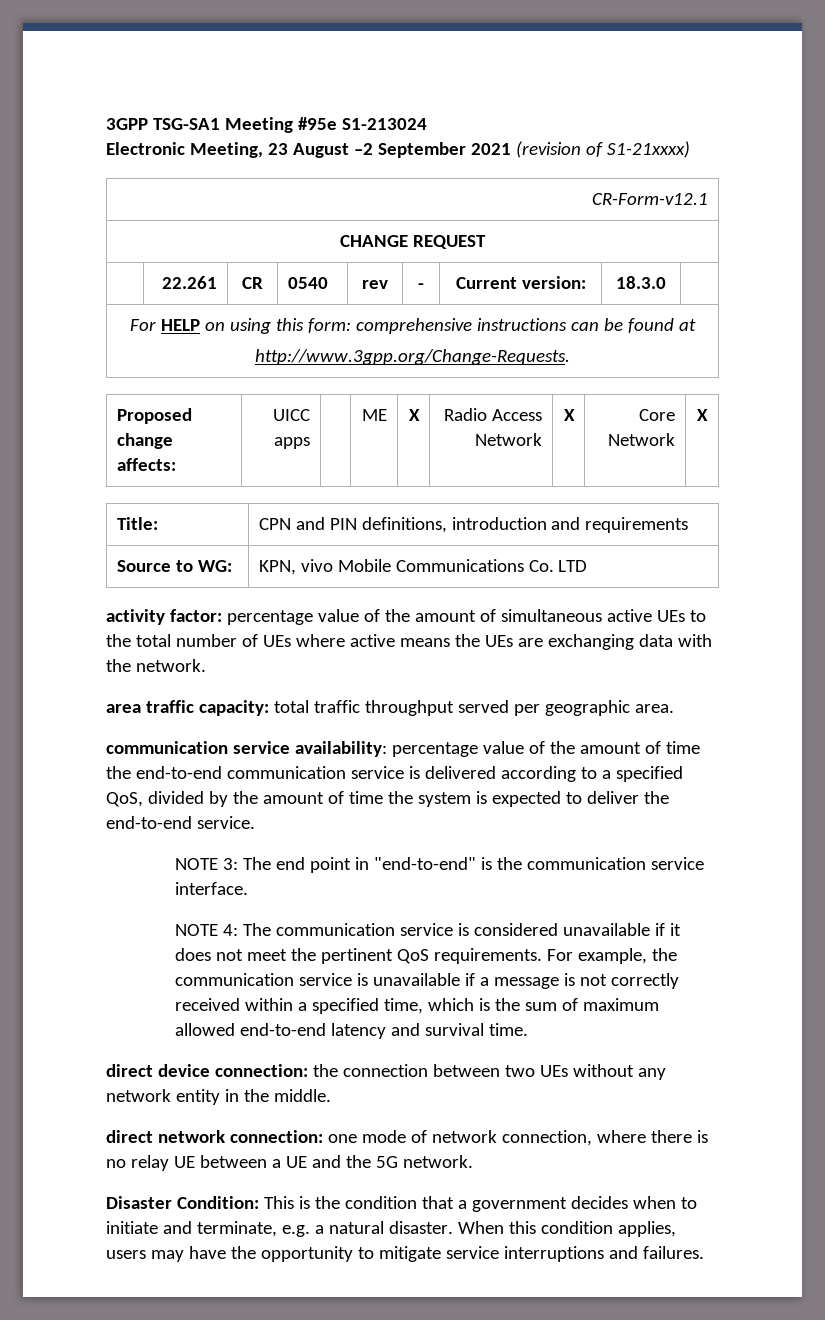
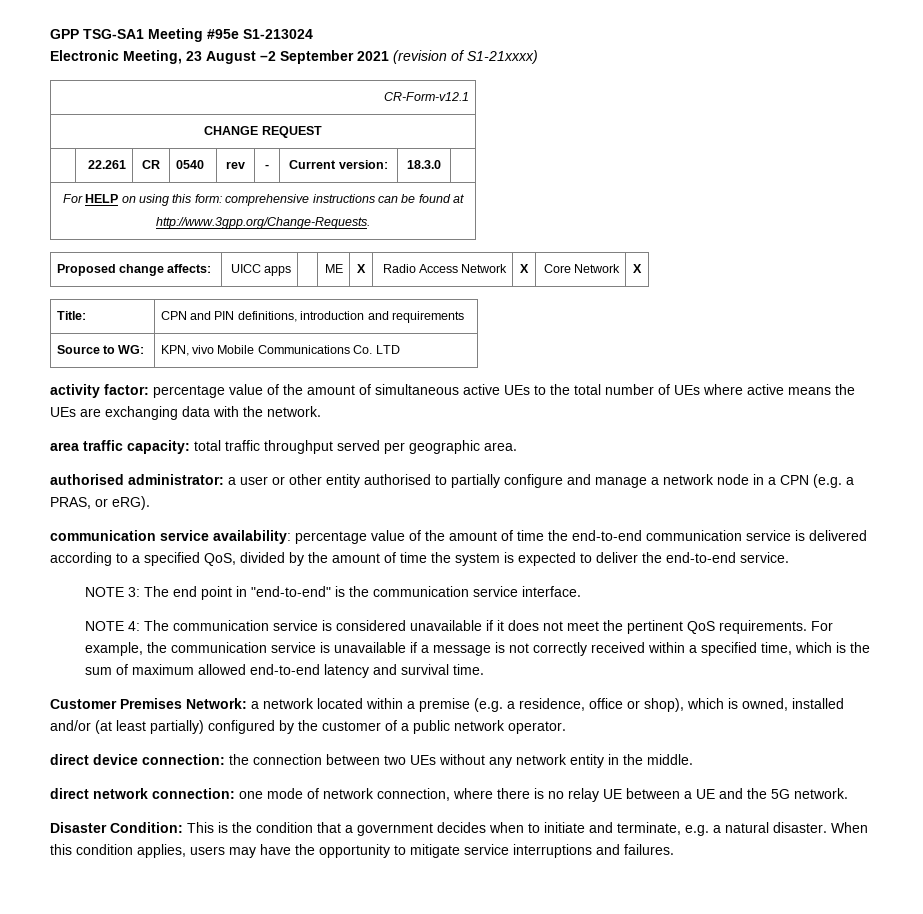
- 3GPP TSG-SA1 Meeting #95e S1-213024
+ GPP TSG-SA1 Meeting #95e S1-213024
+ authorised administrator: a user or other entity authorised to partially configure and manage a network node in a CPN (e.g. a PRAS, or eRG).
+ Customer Premises Network: a network located within a premise (e.g. a residence, office or shop), which is owned, installed and/or (at least partially) configured by the customer of a public network operator.

